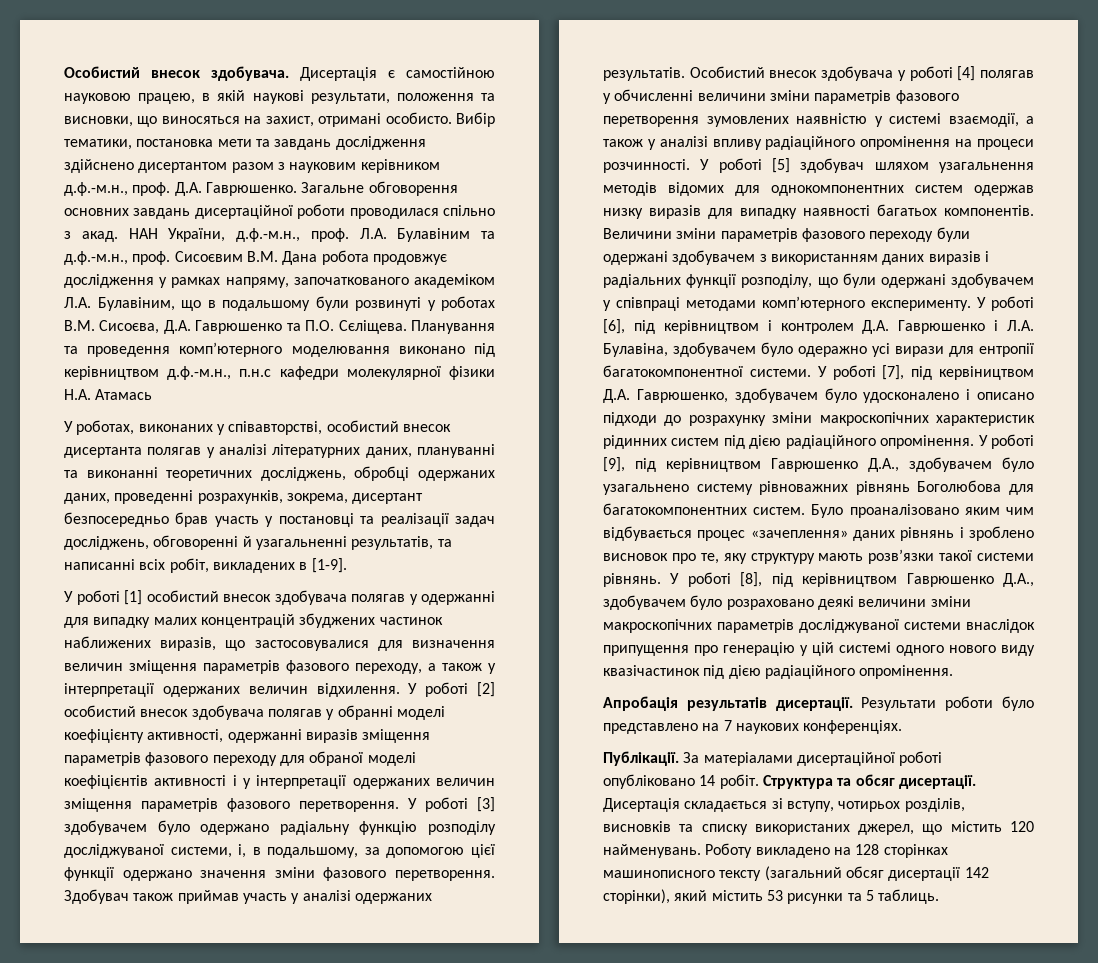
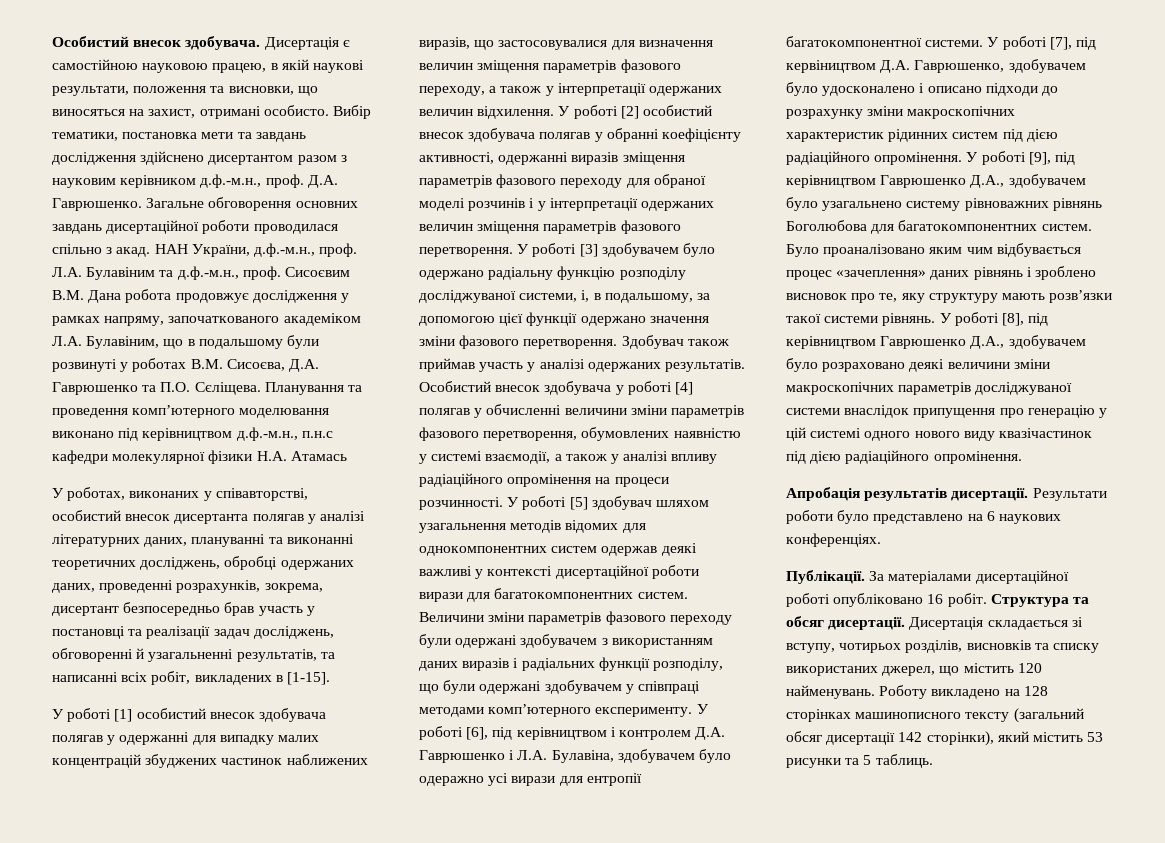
- У роботах, виконаних у співавторстві, особистий внесок дисертанта полягав у аналізі літературних даних, плануванні та виконанні теоретичних досліджень, обробці одержаних даних, проведенні розрахунків, зокрема, дисертант безпосередньо брав участь у постановці та реалізації задач досліджень, обговоренні й узагальненні результатів, та написанні всіх робіт, викладених в [1-9].
+ У роботах, виконаних у співавторстві, особистий внесок дисертанта полягав у аналізі літературних даних, плануванні та виконанні теоретичних досліджень, обробці одержаних даних, проведенні розрахунків, зокрема, дисертант безпосередньо брав участь у постановці та реалізації задач досліджень, обговоренні й узагальненні результатів, та написанні всіх робіт, викладених в [1-15].
- У роботі [2] особистий внесок здобувача полягав у обранні моделі коефіцієнту активності, одержанні виразів зміщення параметрів фазового переходу для обраної моделі коефіцієнтів активності і у інтерпретації одержаних величин зміщення параметрів фазового перетворення.
+ У роботі [2] особистий внесок здобувача полягав у обранні коефіцієнту активності, одержанні виразів зміщення параметрів фазового переходу для обраної моделі розчинів і у інтерпретації одержаних величин зміщення параметрів фазового перетворення.
- Особистий внесок здобувача у роботі [4] полягав у обчисленні величини зміни параметрів фазового перетворення зумовлених наявністю у системі взаємодії, а також у аналізі впливу радіаційного опромінення на процеси розчинності.
+ Особистий внесок здобувача у роботі [4] полягав у обчисленні величини зміни параметрів фазового перетворення, обумовлених наявністю у системі взаємодії, а також у аналізі впливу радіаційного опромінення на процеси розчинності.
- У роботі [5] здобувач шляхом узагальнення методів відомих для однокомпонентних систем одержав низку виразів для випадку наявності багатьох компонентів.
+ У роботі [5] здобувач шляхом узагальнення методів відомих для однокомпонентних систем одержав деякі важливі у контексті дисертаційної роботи вирази для багатокомпонентних систем.
- Результати роботи було представлено на 7 наукових конференціях.
+ Результати роботи було представлено на 6 наукових конференціях.
- За матеріалами дисертаційної роботі опубліковано 14 робіт.
+ За матеріалами дисертаційної роботі опубліковано 16 робіт.

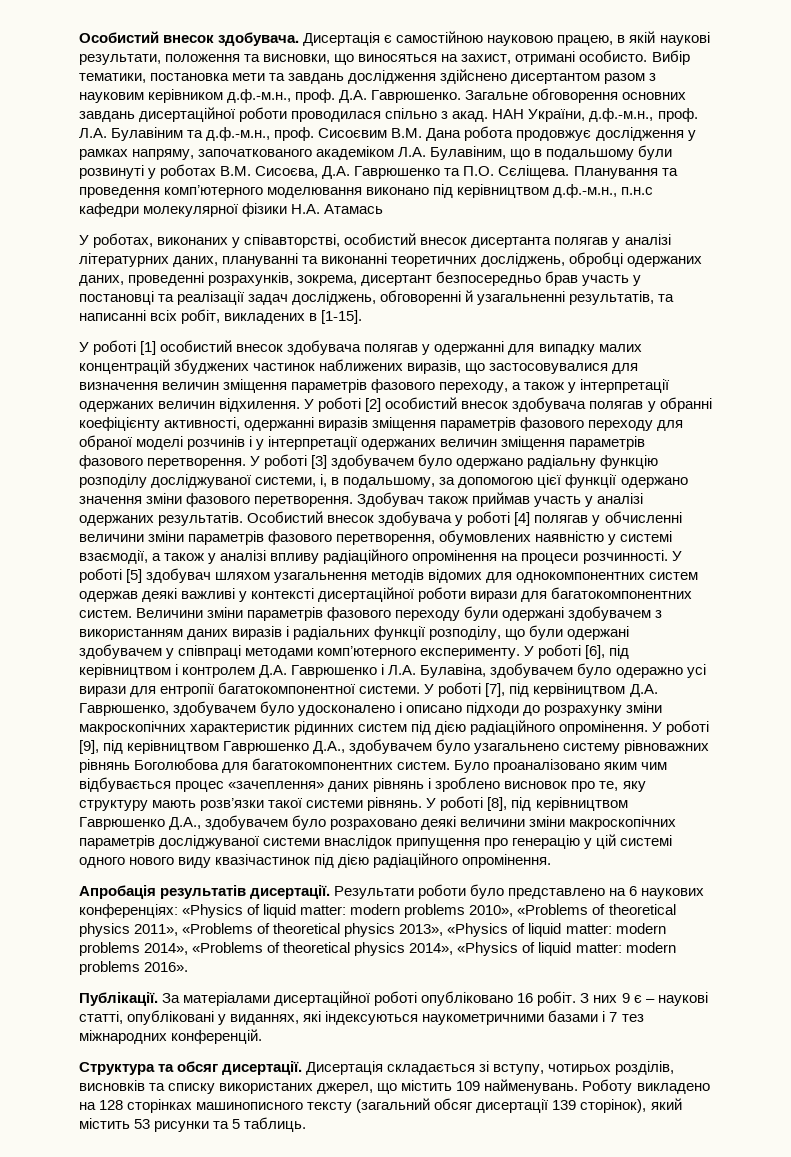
- Результати роботи було представлено на 6 наукових конференціях.
+ Результати роботи було представлено на 6 наукових конференціях: «Physics of liquid matter: modern problems 2010», «Problems of theoretical physics 2011», «Problems of theoretical physics 2013», «Physics of liquid matter: modern problems 2014», «Problems of theoretical physics 2014», «Physics of liquid matter: modern problems 2016».
- За матеріалами дисертаційної роботі опубліковано 16 робіт. Структура та обсяг дисертації.
+ За матеріалами дисертаційної роботі опубліковано 16 робіт. З них 9 є – наукові статті, опубліковані у виданнях, які індексуються наукометричними базами і 7 тез міжнародних конференцій.
+ Структура та обсяг дисертації.
- Дисертація складається зі вступу, чотирьох розділів, висновків та списку використаних джерел, що містить 120 найменувань.
+ Дисертація складається зі вступу, чотирьох розділів, висновків та списку використаних джерел, що містить 109 найменувань.
- Роботу викладено на 128 сторінках машинописного тексту (загальний обсяг дисертації 142 сторінки), який містить 53 рисунки та 5 таблиць.
+ Роботу викладено на 128 сторінках машинописного тексту (загальний обсяг дисертації 139 сторінок), який містить 53 рисунки та 5 таблиць.

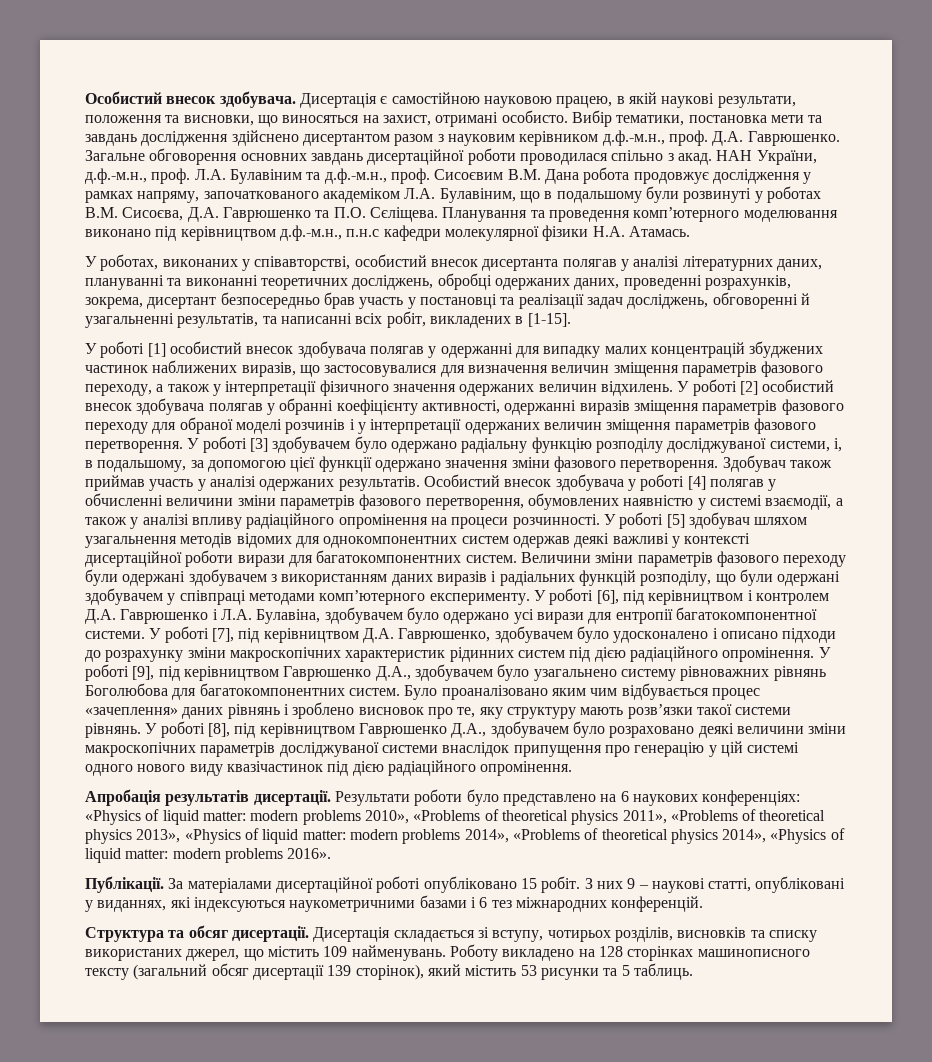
- Планування та проведення комп’ютерного моделювання виконано під керівництвом д.ф.-м.н., п.н.с кафедри молекулярної фізики Н.А. Атамась
+ Планування та проведення комп’ютерного моделювання виконано під керівництвом д.ф.-м.н., п.н.с кафедри молекулярної фізики Н.А. Атамась.
- У роботі [1] особистий внесок здобувача полягав у одержанні для випадку малих концентрацій збуджених частинок наближених виразів, що застосовувалися для визначення величин зміщення параметрів фазового переходу, а також у інтерпретації одержаних величин відхилення.
+ У роботі [1] особистий внесок здобувача полягав у одержанні для випадку малих концентрацій збуджених частинок наближених виразів, що застосовувалися для визначення величин зміщення параметрів фазового переходу, а також у інтерпретації фізичного значення одержаних величин відхилень.
- Величини зміни параметрів фазового переходу були одержані здобувачем з використанням даних виразів і радіальних функції розподілу, що були одержані здобувачем у співпраці методами комп’ютерного експерименту.
+ Величини зміни параметрів фазового переходу були одержані здобувачем з використанням даних виразів і радіальних функцій розподілу, що були одержані здобувачем у співпраці методами комп’ютерного експерименту.
- У роботі [6], під керівництвом і контролем Д.А. Гаврюшенко і Л.А. Булавіна, здобувачем було одеражно усі вирази для ентропії багатокомпонентної системи.
+ У роботі [6], під керівництвом і контролем Д.А. Гаврюшенко і Л.А. Булавіна, здобувачем було одержано усі вирази для ентропії багатокомпонентної системи.
- У роботі [7], під кервіництвом Д.А. Гаврюшенко, здобувачем було удосконалено і описано підходи до розрахунку зміни макроскопічних характеристик рідинних систем під дією радіаційного опромінення.
+ У роботі [7], під керівництвом Д.А. Гаврюшенко, здобувачем було удосконалено і описано підходи до розрахунку зміни макроскопічних характеристик рідинних систем під дією радіаційного опромінення.
- За матеріалами дисертаційної роботі опубліковано 16 робіт.
+ За матеріалами дисертаційної роботі опубліковано 15 робіт.
- З них 9 є – наукові статті, опубліковані у виданнях, які індексуються наукометричними базами і 7 тез міжнародних конференцій.
+ З них 9 – наукові статті, опубліковані у виданнях, які індексуються наукометричними базами і 6 тез міжнародних конференцій.

